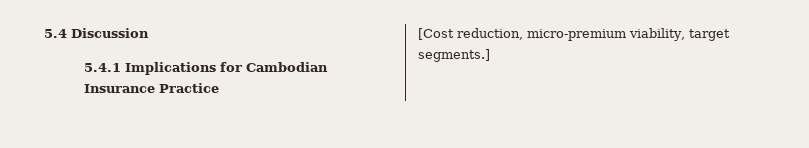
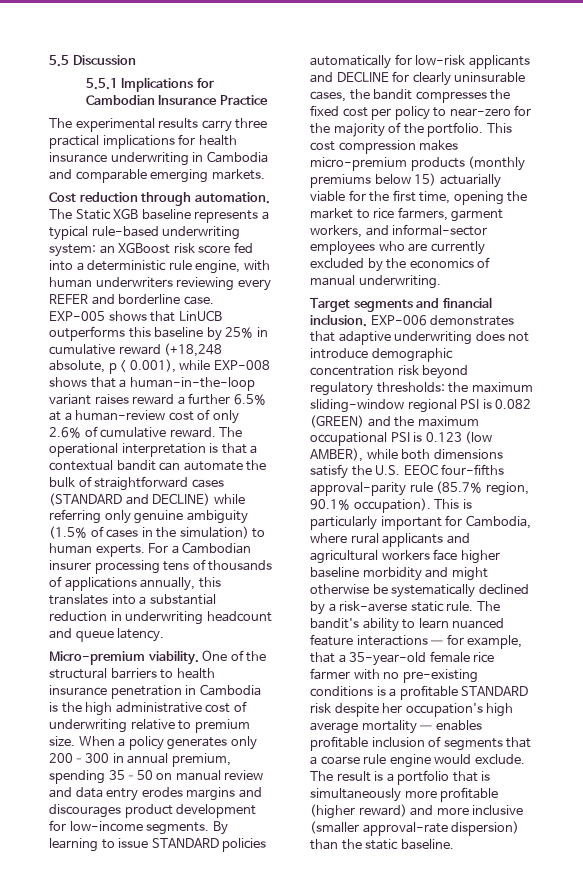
- 5.4 Discussion
+ 5.5 Discussion
- 5.4.1 Implications for Cambodian Insurance Practice
+ 5.5.1 Implications for Cambodian Insurance Practice
- [Cost reduction, micro-premium viability, target segments.]
+ The experimental results carry three practical implications for health insurance underwriting in Cambodia and comparable emerging markets.
+ Cost reduction through automation. The Static XGB baseline represents a typical rule-based underwriting system: an XGBoost risk score fed into a deterministic rule engine, with human underwriters reviewing every REFER and borderline case. EXP-005 shows that LinUCB outperforms this baseline by 25% in cumulative reward (+18,248 absolute, p < 0.001), while EXP-008 shows that a human-in-the-loop variant raises reward a further 6.5% at a human-review cost of only 2.6% of cumulative reward. The operational interpretation is that a contextual bandit can automate the bulk of straightforward cases (STANDARD and DECLINE) while referring only genuine ambiguity (1.5% of cases in the simulation) to human experts. For a Cambodian insurer processing tens of thousands of applications annually, this translates into a substantial reduction in underwriting headcount and queue latency.
+ Micro-premium viability. One of the structural barriers to health insurance penetration in Cambodia is the high administrative cost of underwriting relative to premium size. When a policy generates only 200–300 in annual premium, spending 35–50 on manual review and data entry erodes margins and discourages product development for low-income segments. By learning to issue STANDARD policies automatically for low-risk applicants and DECLINE for clearly uninsurable cases, the bandit compresses the fixed cost per policy to near-zero for the majority of the portfolio. This cost compression makes micro-premium products (monthly premiums below 15) actuarially viable for the first time, opening the market to rice farmers, garment workers, and informal-sector employees who are currently excluded by the economics of manual underwriting.
+ Target segments and financial inclusion. EXP-006 demonstrates that adaptive underwriting does not introduce demographic concentration risk beyond regulatory thresholds: the maximum sliding-window regional PSI is 0.082 (GREEN) and the maximum occupational PSI is 0.123 (low AMBER), while both dimensions satisfy the U.S. EEOC four-fifths approval-parity rule (85.7% region, 90.1% occupation). This is particularly important for Cambodia, where rural applicants and agricultural workers face higher baseline morbidity and might otherwise be systematically declined by a risk-averse static rule. The bandit's ability to learn nuanced feature interactions — for example, that a 35-year-old female rice farmer with no pre-existing conditions is a profitable STANDARD risk despite her occupation's high average mortality — enables profitable inclusion of segments that a coarse rule engine would exclude. The result is a portfolio that is simultaneously more profitable (higher reward) and more inclusive (smaller approval-rate dispersion) than the static baseline.

